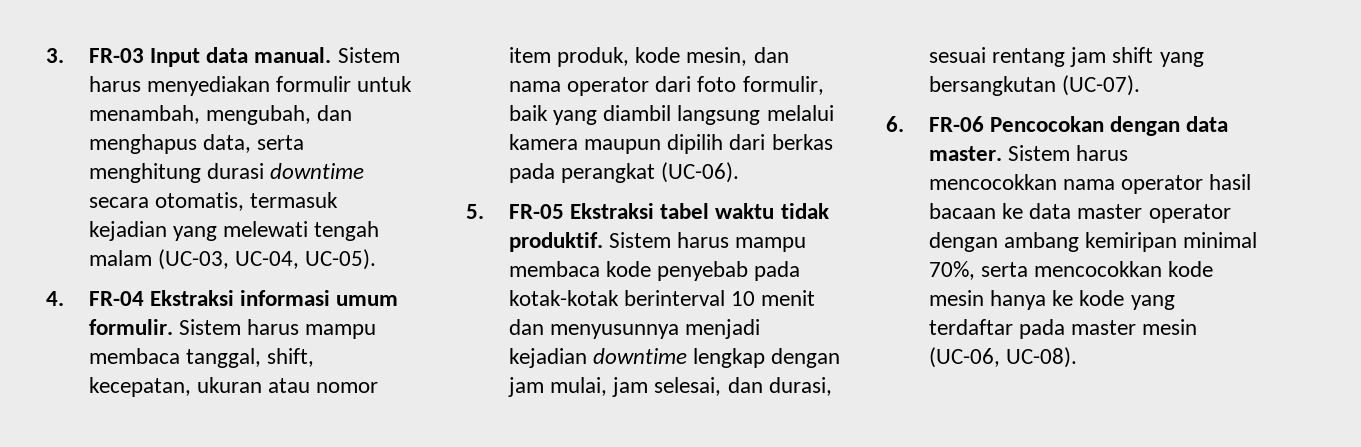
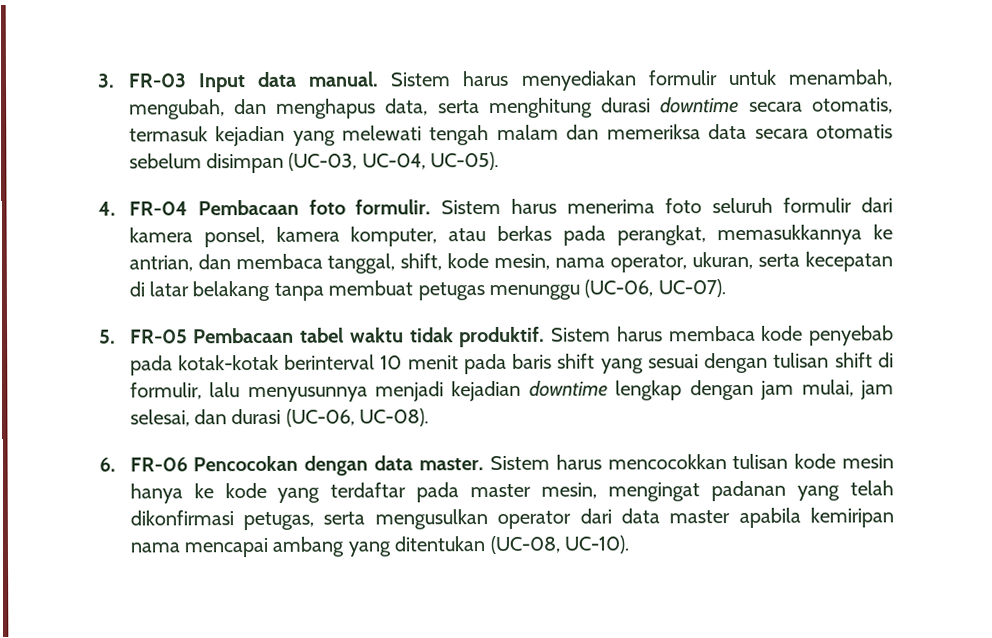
- Sistem harus menyediakan formulir untuk menambah, mengubah, dan menghapus data, serta menghitung durasi downtime secara otomatis, termasuk kejadian yang melewati tengah malam (UC-03, UC-04, UC-05).
+ Sistem harus menyediakan formulir untuk menambah, mengubah, dan menghapus data, serta menghitung durasi downtime secara otomatis, termasuk kejadian yang melewati tengah malam dan memeriksa data secara otomatis sebelum disimpan (UC-03, UC-04, UC-05).
- 4. FR-04 Ekstraksi informasi umum formulir. Sistem harus mampu membaca tanggal, shift, kecepatan, ukuran atau nomor item produk, kode mesin, dan nama operator dari foto formulir, baik yang diambil langsung melalui kamera maupun dipilih dari berkas pada perangkat (UC-06).
+ 4. FR-04 Pembacaan foto formulir. Sistem harus menerima foto seluruh formulir dari kamera ponsel, kamera komputer, atau berkas pada perangkat, memasukkannya ke antrian, dan membaca tanggal, shift, kode mesin, nama operator, ukuran, serta kecepatan di latar belakang tanpa membuat petugas menunggu (UC-06, UC-07).
- 5. FR-05 Ekstraksi tabel waktu tidak produktif.
+ 5. FR-05 Pembacaan tabel waktu tidak produktif.
- Sistem harus mampu membaca kode penyebab pada kotak-kotak berinterval 10 menit dan menyusunnya menjadi kejadian downtime lengkap dengan jam mulai, jam selesai, dan durasi, sesuai rentang jam shift yang bersangkutan (UC-07).
+ Sistem harus membaca kode penyebab pada kotak-kotak berinterval 10 menit pada baris shift yang sesuai dengan tulisan shift di formulir, lalu menyusunnya menjadi kejadian downtime lengkap dengan jam mulai, jam selesai, dan durasi (UC-06, UC-08).
- Sistem harus mencocokkan nama operator hasil bacaan ke data master operator dengan ambang kemiripan minimal 70%, serta mencocokkan kode mesin hanya ke kode yang terdaftar pada master mesin (UC-06, UC-08).
+ Sistem harus mencocokkan tulisan kode mesin hanya ke kode yang terdaftar pada master mesin, mengingat padanan yang telah dikonfirmasi petugas, serta mengusulkan operator dari data master apabila kemiripan nama mencapai ambang yang ditentukan (UC-08, UC-10).

